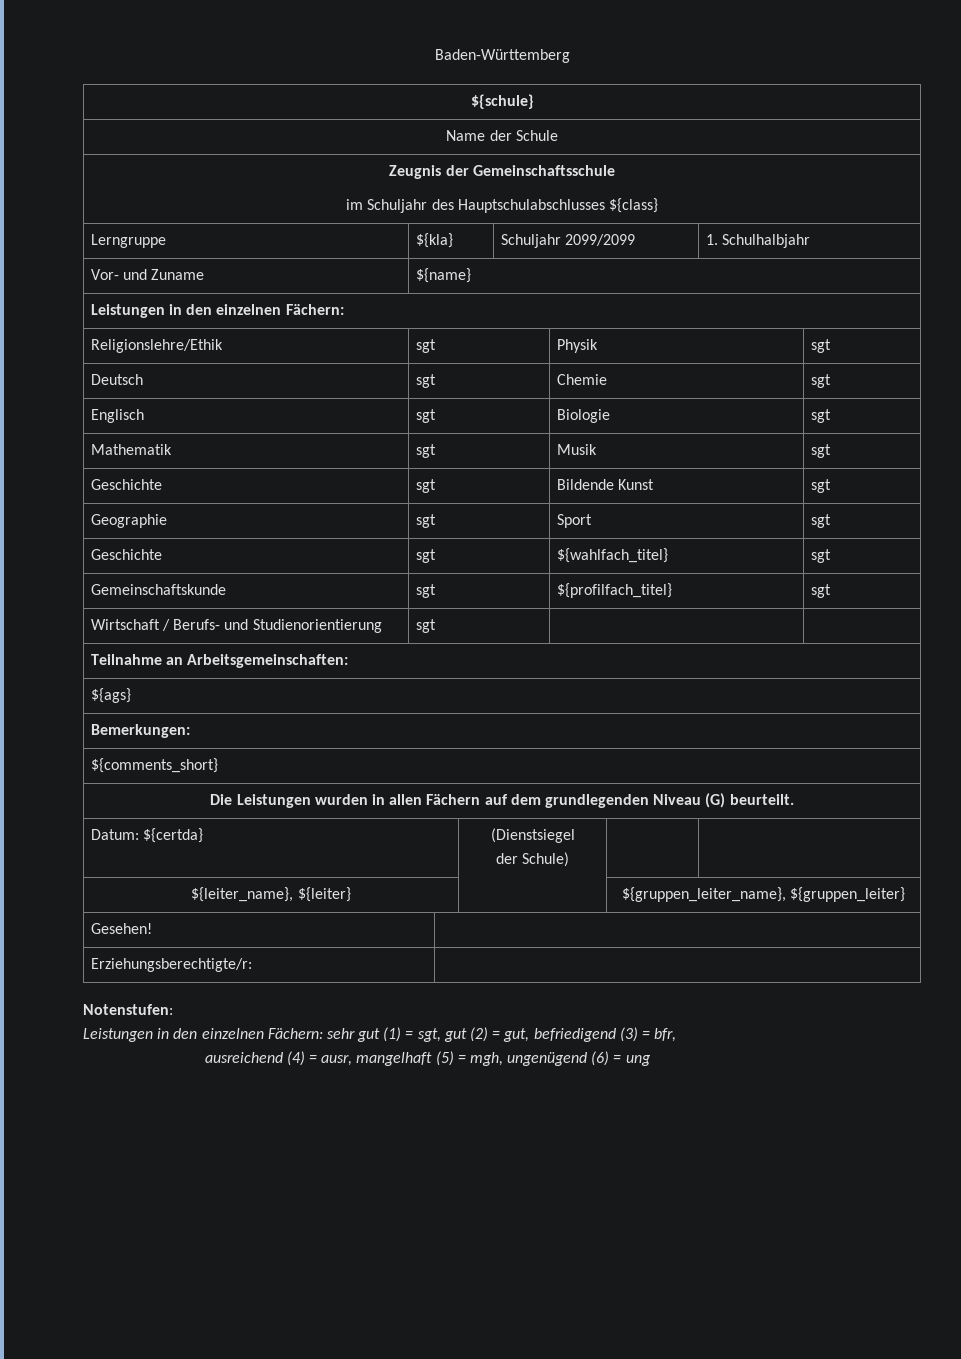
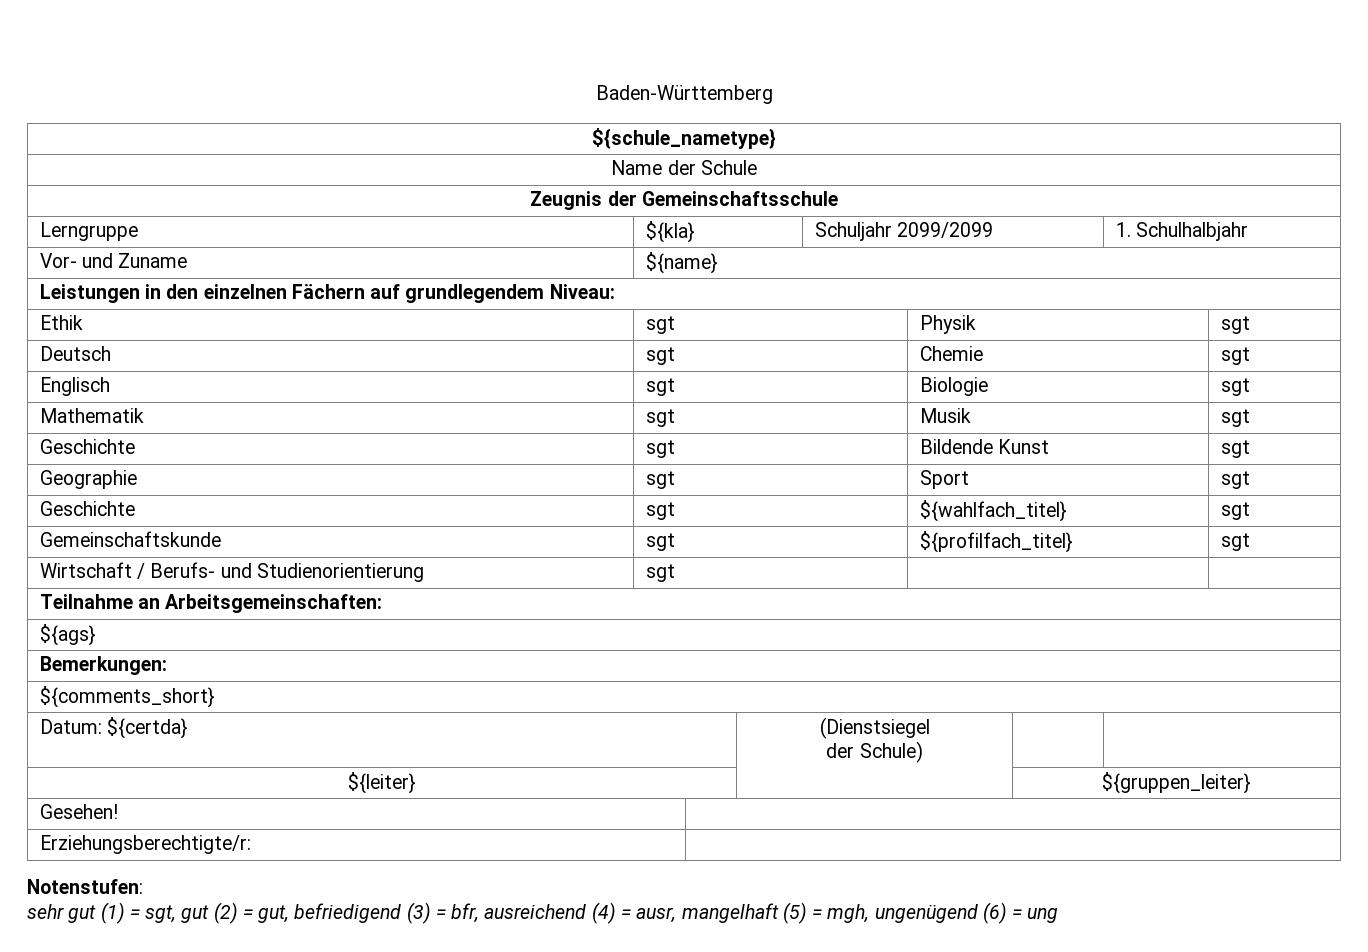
- ${schule}
+ ${schule_nametype}
  Zeugnis der Gemeinschaftsschule
- im Schuljahr des Hauptschulabschlusses ${class}
  Vor- und Zuname | ${name}
- Leistungen in den einzelnen Fächern:
- Religionslehre/Ethik | sgt | Physik | sgt
+ Leistungen in den einzelnen Fächern auf grundlegendem Niveau:
+ Ethik | sgt | Physik | sgt
- Die Leistungen wurden in allen Fächern auf dem grundlegenden Niveau (G) beurteilt.
- ${leiter_name}, ${leiter} | | ${gruppen_leiter_name}, ${gruppen_leiter}
+ ${leiter} | | ${gruppen_leiter}
- Leistungen in den einzelnen Fächern: sehr gut (1) = sgt, gut (2) = gut, befriedigend (3) = bfr,
- ausreichend (4) = ausr, mangelhaft (5) = mgh, ungenügend (6) = ung
+ sehr gut (1) = sgt, gut (2) = gut, befriedigend (3) = bfr, ausreichend (4) = ausr, mangelhaft (5) = mgh, ungenügend (6) = ung

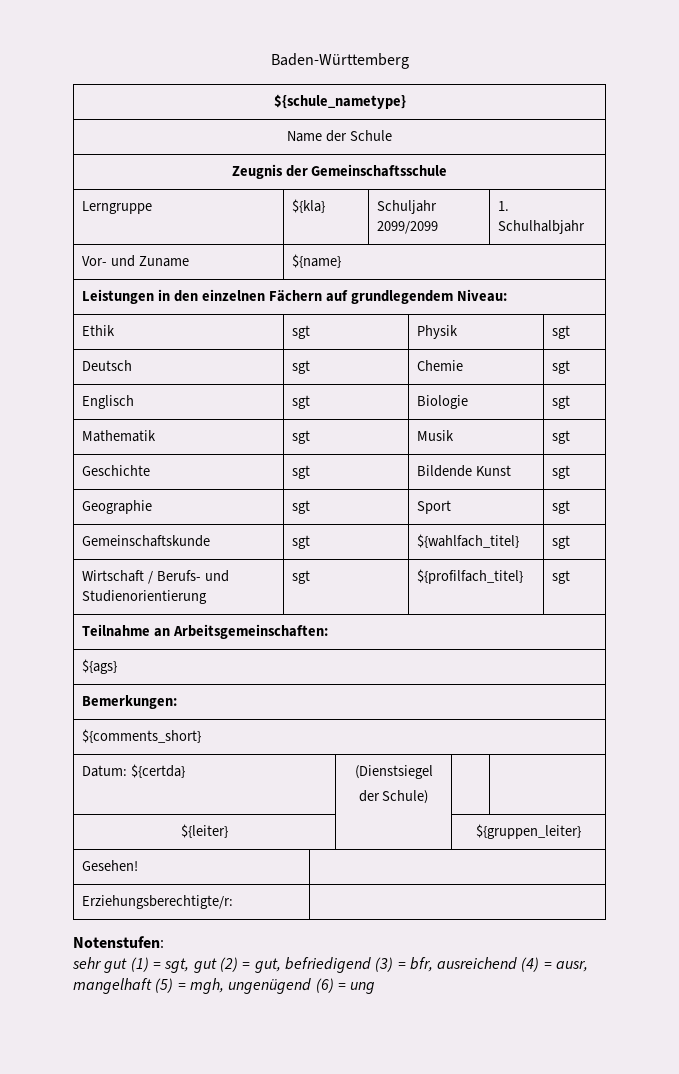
- Geschichte | sgt | ${wahlfach_titel} | sgt
+ Gemeinschaftskunde | sgt | ${wahlfach_titel} | sgt
- Gemeinschaftskunde | sgt | ${profilfach_titel} | sgt
- Wirtschaft / Berufs- und Studienorientierung | sgt | |
+ Wirtschaft / Berufs- und Studienorientierung | sgt | ${profilfach_titel} | sgt

